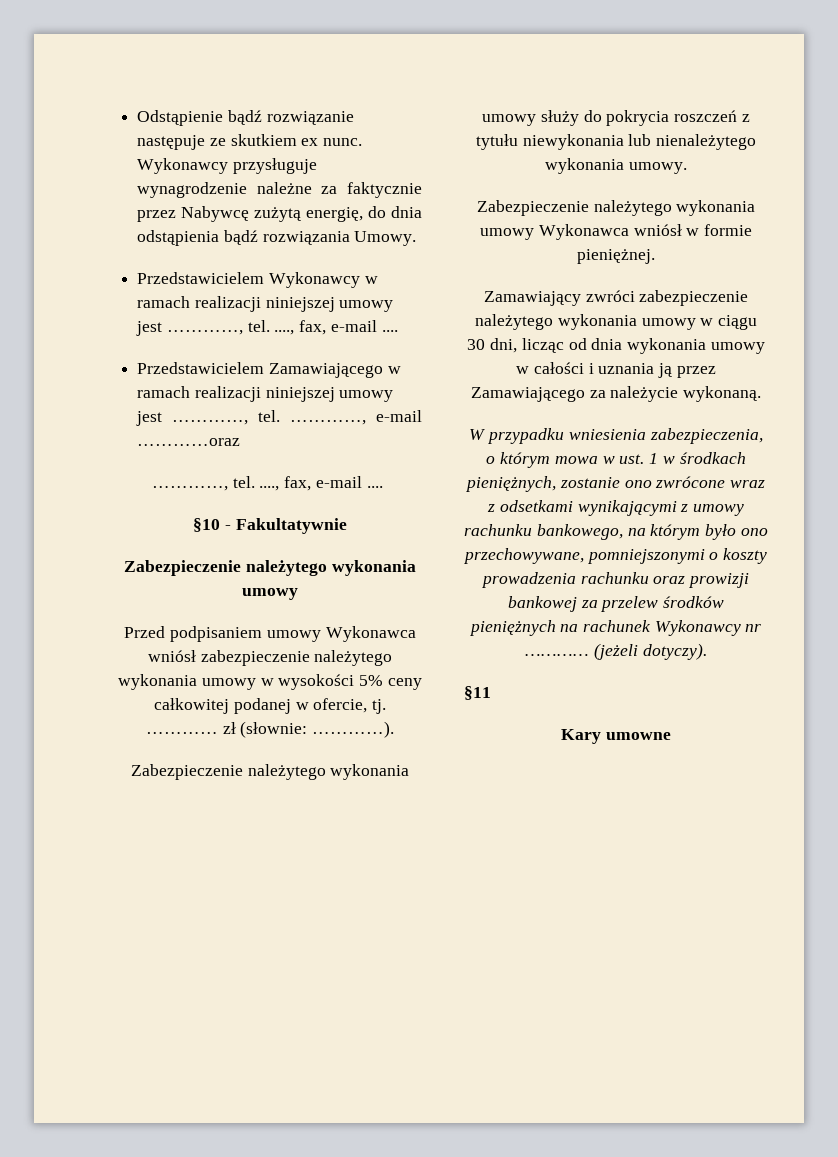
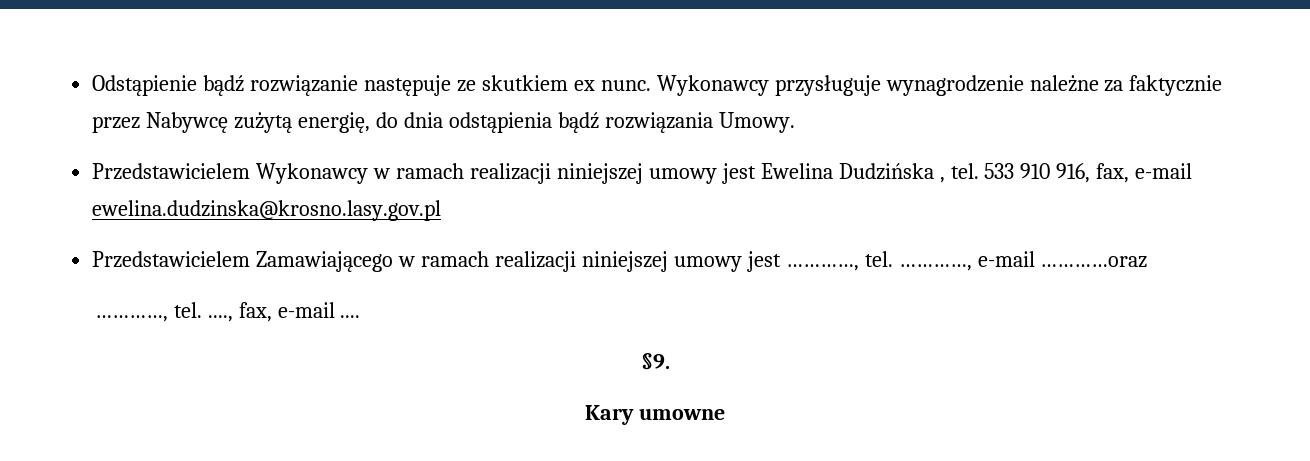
- Przedstawicielem Wykonawcy w ramach realizacji niniejszej umowy jest …………, tel. ...., fax, e-mail ....
+ Przedstawicielem Wykonawcy w ramach realizacji niniejszej umowy jest Ewelina Dudzińska , tel. 533 910 916, fax, e-mail ewelina.dudzinska@krosno.lasy.gov.pl
- §10 - Fakultatywnie
- Zabezpieczenie należytego wykonania umowy
- Przed podpisaniem umowy Wykonawca wniósł zabezpieczenie należytego wykonania umowy w wysokości 5% ceny całkowitej podanej w ofercie, tj. ………… zł (słownie: …………).
- Zabezpieczenie należytego wykonania umowy służy do pokrycia roszczeń z tytułu niewykonania lub nienależytego wykonania umowy.
- Zabezpieczenie należytego wykonania umowy Wykonawca wniósł w formie pieniężnej.
- Zamawiający zwróci zabezpieczenie należytego wykonania umowy w ciągu 30 dni, licząc od dnia wykonania umowy w całości i uznania ją przez Zamawiającego za należycie wykonaną.
- W przypadku wniesienia zabezpieczenia, o którym mowa w ust. 1 w środkach pieniężnych, zostanie ono zwrócone wraz z odsetkami wynikającymi z umowy rachunku bankowego, na którym było ono przechowywane, pomniejszonymi o koszty prowadzenia rachunku oraz prowizji bankowej za przelew środków pieniężnych na rachunek Wykonawcy nr ………… (jeżeli dotyczy).
- §11
+ §9.

